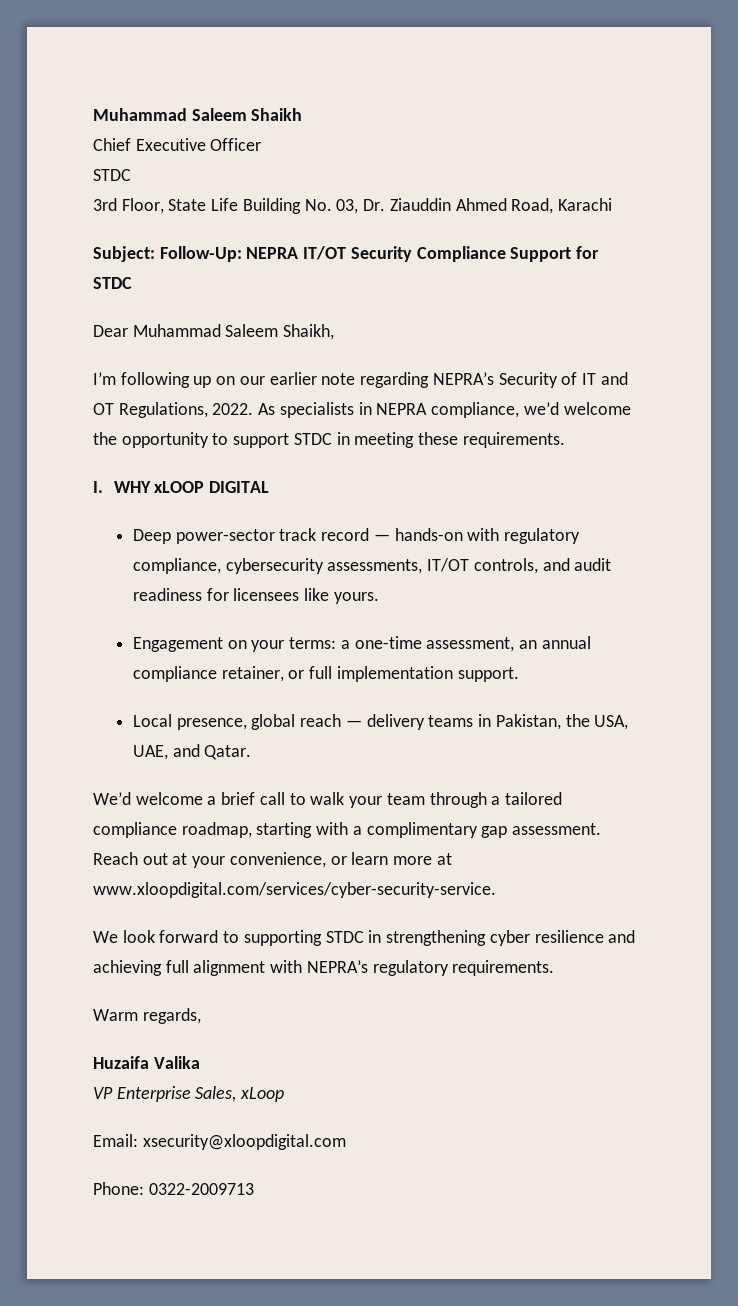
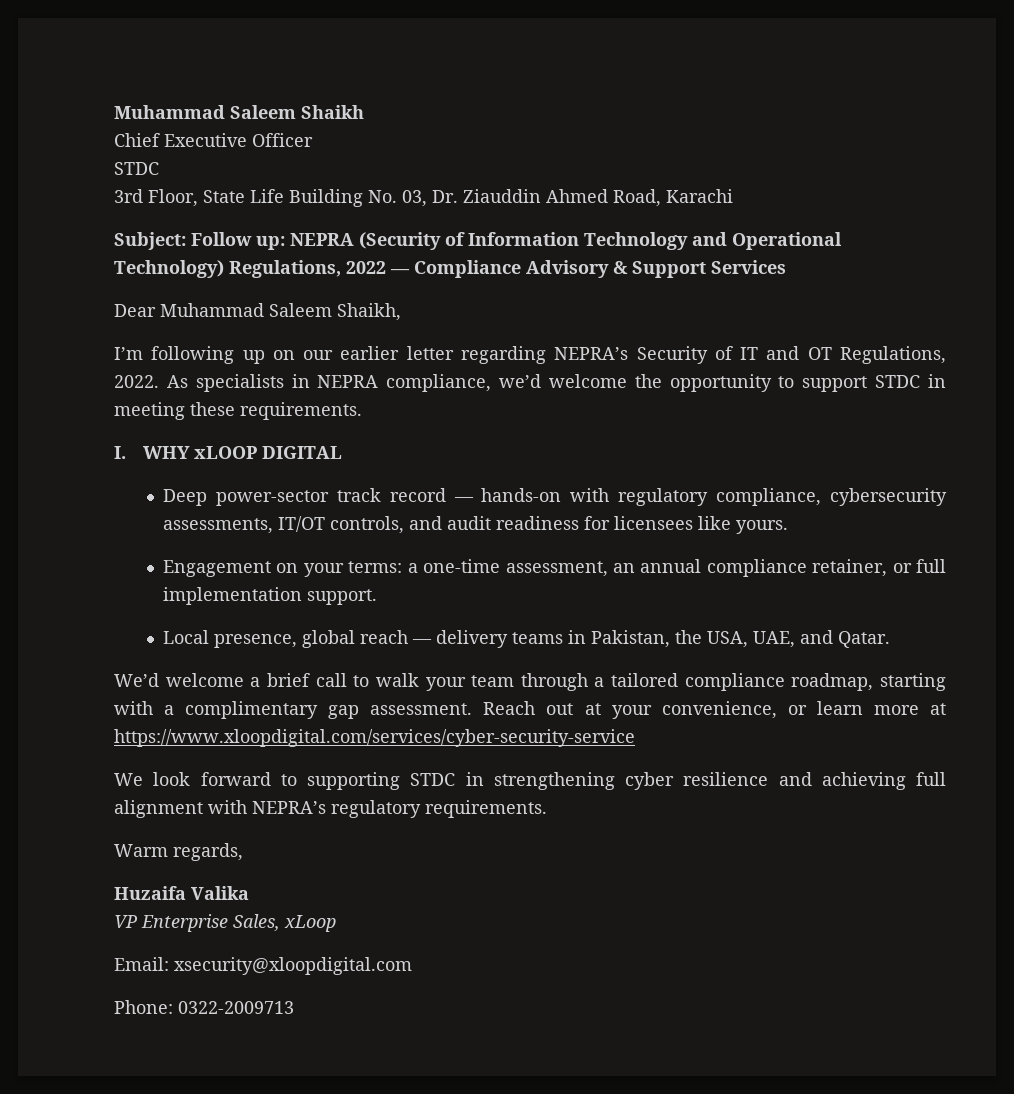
- Subject: Follow-Up: NEPRA IT/OT Security Compliance Support for STDC
+ Subject: Follow up: NEPRA (Security of Information Technology and Operational Technology) Regulations, 2022 — Compliance Advisory & Support Services
- I’m following up on our earlier note regarding NEPRA’s Security of IT and OT Regulations, 2022.
+ I’m following up on our earlier letter regarding NEPRA’s Security of IT and OT Regulations, 2022.
- Reach out at your convenience, or learn more at www.xloopdigital.com/services/cyber-security-service.
+ Reach out at your convenience, or learn more at https://www.xloopdigital.com/services/cyber-security-service

